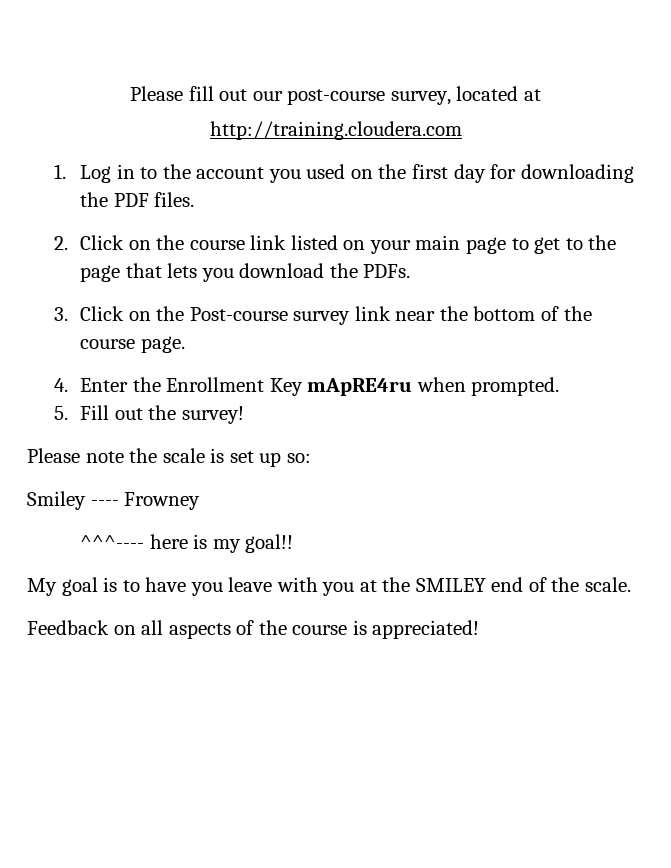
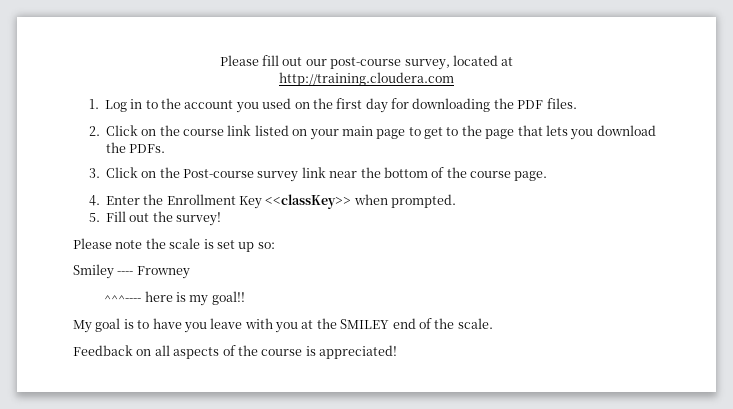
- 4. Enter the Enrollment Key mApRE4ru when prompted.
+ 4. Enter the Enrollment Key <<classKey>> when prompted.

